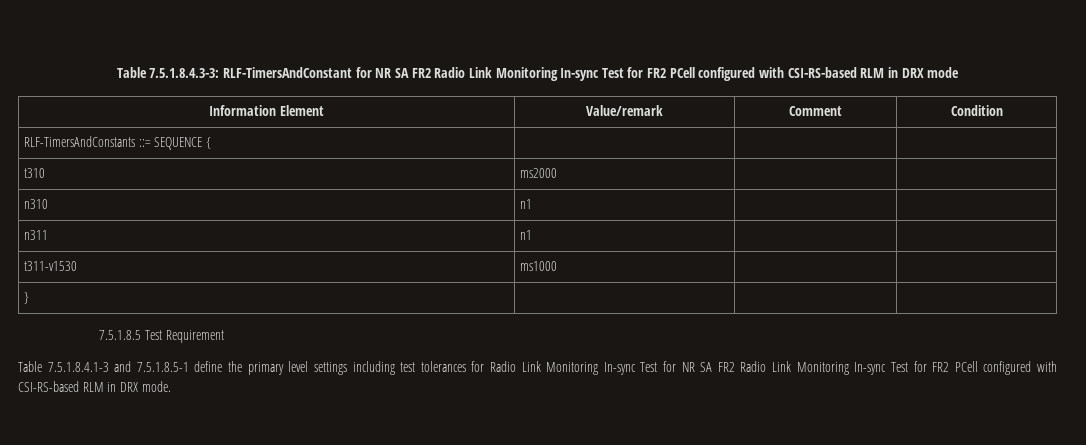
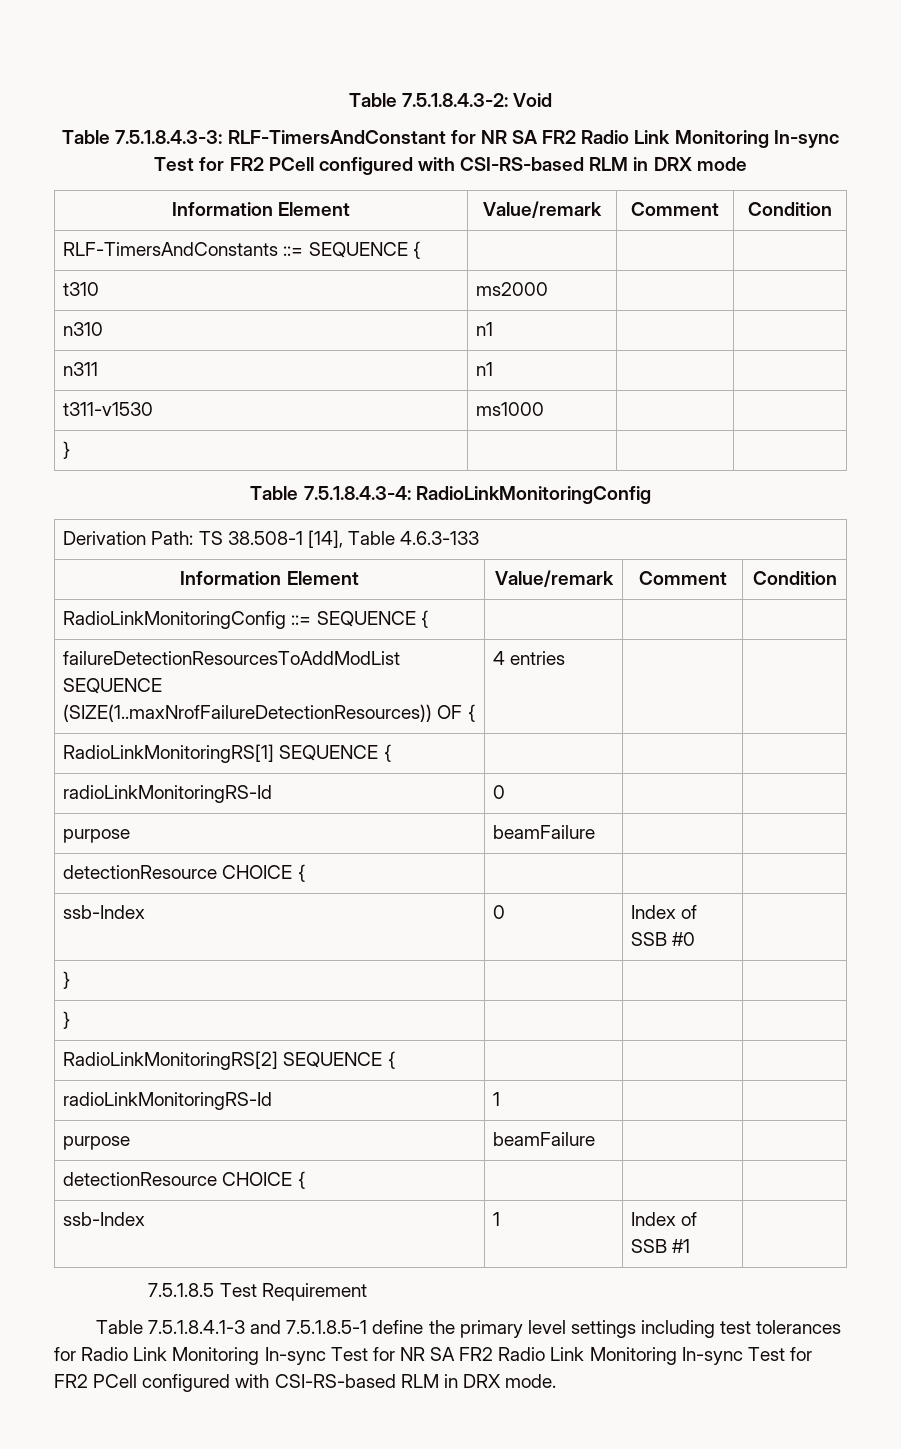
+ Table 7.5.1.8.4.3-2: Void
+ Table 7.5.1.8.4.3-4: RadioLinkMonitoringConfig
+ Derivation Path: TS 38.508-1 [14], Table 4.6.3-133
+ Information Element | Value/remark | Comment | Condition
+ RadioLinkMonitoringConfig ::= SEQUENCE { | | |
+ failureDetectionResourcesToAddModList SEQUENCE (SIZE(1..maxNrofFailureDetectionResources)) OF { | 4 entries | |
+ RadioLinkMonitoringRS[1] SEQUENCE { | | |
+ radioLinkMonitoringRS-Id | 0 | |
+ purpose | beamFailure | |
+ detectionResource CHOICE { | | |
+ ssb-Index | 0 | Index of SSB #0 |
+ } | | |
+ } | | |
+ RadioLinkMonitoringRS[2] SEQUENCE { | | |
+ radioLinkMonitoringRS-Id | 1 | |
+ purpose | beamFailure | |
+ detectionResource CHOICE { | | |
+ ssb-Index | 1 | Index of SSB #1 |

